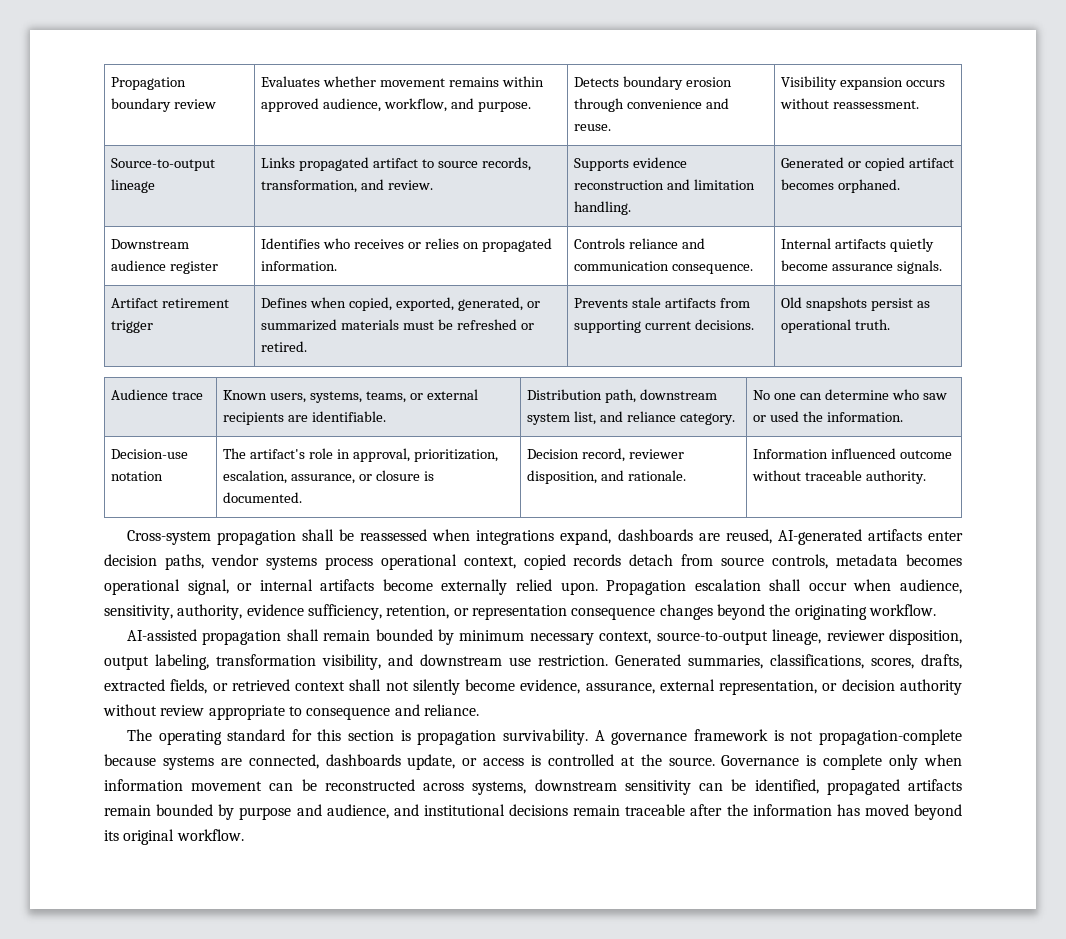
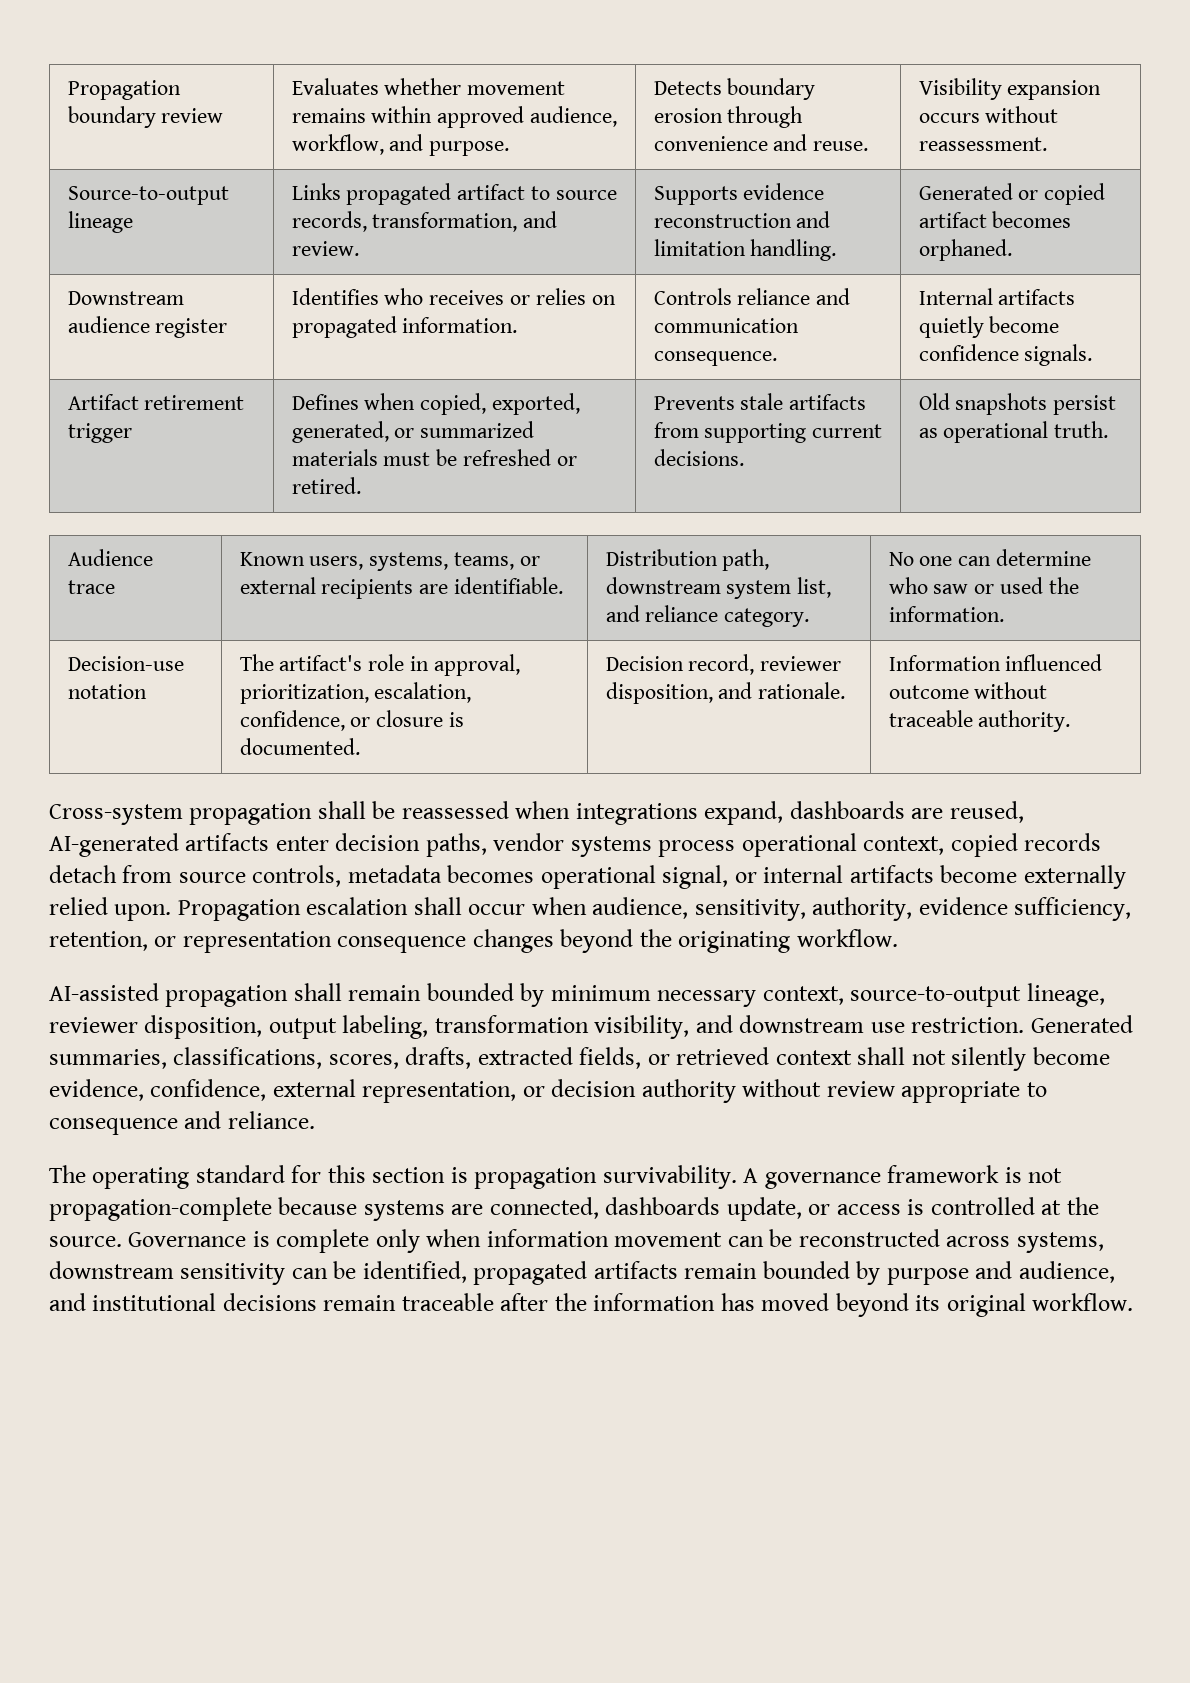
- Downstream audience register | Identifies who receives or relies on propagated information. | Controls reliance and communication consequence. | Internal artifacts quietly become assurance signals.
+ Downstream audience register | Identifies who receives or relies on propagated information. | Controls reliance and communication consequence. | Internal artifacts quietly become confidence signals.
- Decision-use notation | The artifact's role in approval, prioritization, escalation, assurance, or closure is documented. | Decision record, reviewer disposition, and rationale. | Information influenced outcome without traceable authority.
+ Decision-use notation | The artifact's role in approval, prioritization, escalation, confidence, or closure is documented. | Decision record, reviewer disposition, and rationale. | Information influenced outcome without traceable authority.
- Generated summaries, classifications, scores, drafts, extracted fields, or retrieved context shall not silently become evidence, assurance, external representation, or decision authority without review appropriate to consequence and reliance.
+ Generated summaries, classifications, scores, drafts, extracted fields, or retrieved context shall not silently become evidence, confidence, external representation, or decision authority without review appropriate to consequence and reliance.

